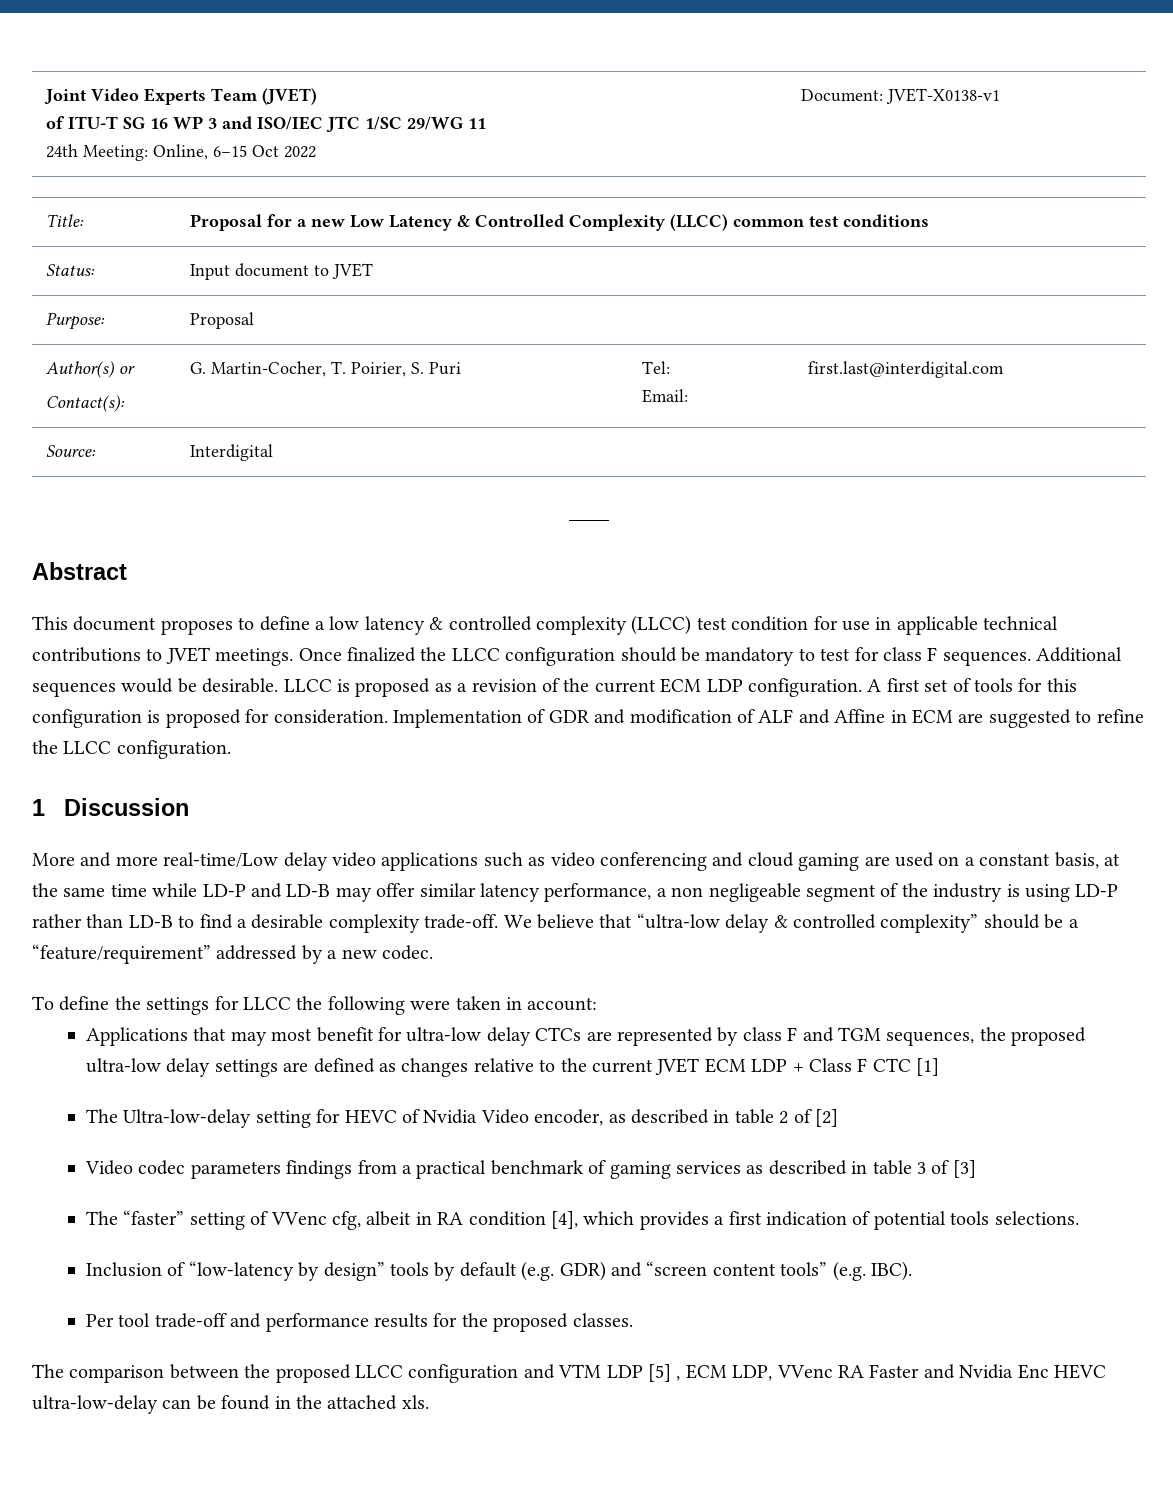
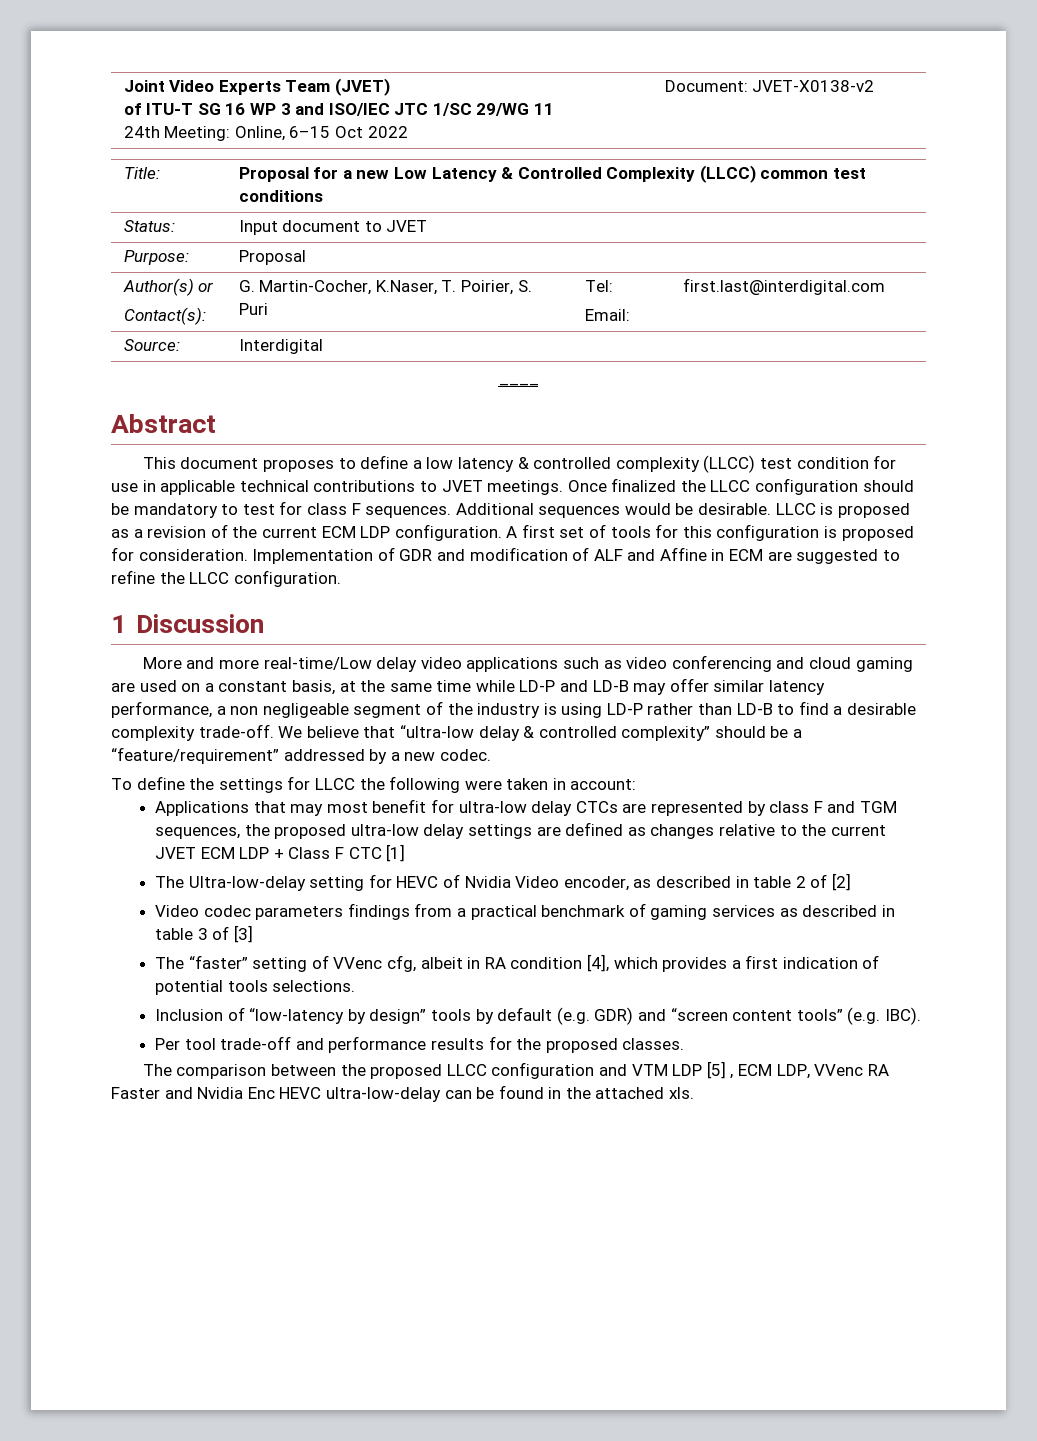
  Joint Video Experts Team (JVET)
  of ITU-T SG 16 WP 3 and ISO/IEC JTC 1/SC 29/WG 11
- 24th Meeting: Online, 6–15 Oct 2022 | Document: JVET-X0138-v1
+ 24th Meeting: Online, 6–15 Oct 2022 | Document: JVET-X0138-v2
  Author(s) or
- Contact(s): | G. Martin-Cocher, T. Poirier, S. Puri | Tel:
+ Contact(s): | G. Martin-Cocher, K.Naser, T. Poirier, S. Puri | Tel:

